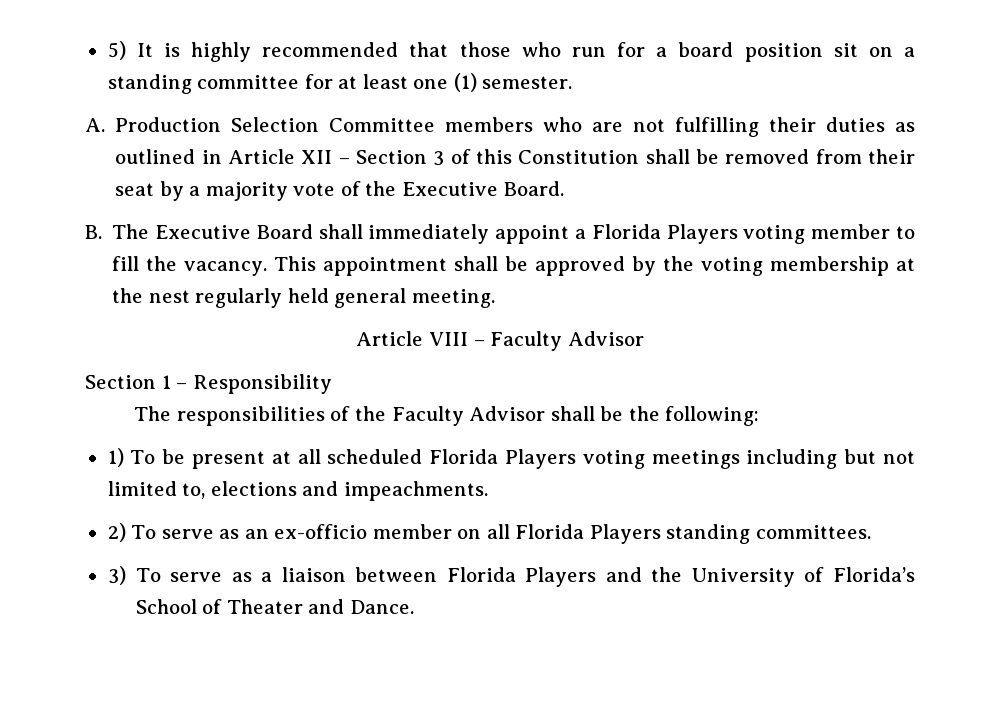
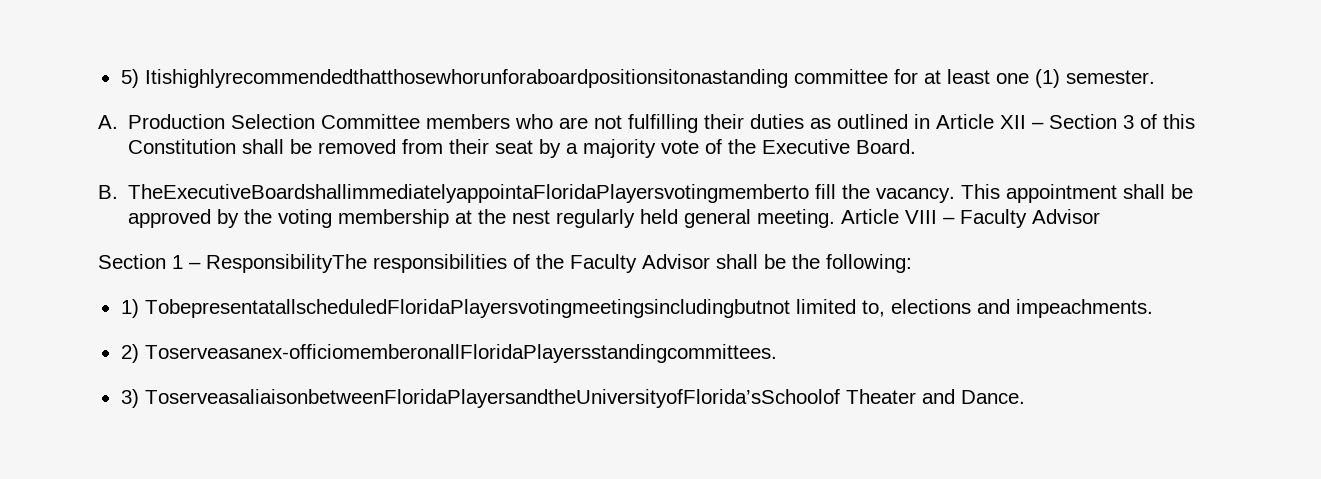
- 5) It is highly recommended that those who run for a board position sit on a standing committee for at least one (1) semester.
+ 5) Itishighlyrecommendedthatthosewhorunforaboardpositionsitonastanding committee for at least one (1) semester.
- B. The Executive Board shall immediately appoint a Florida Players voting member to fill the vacancy.
+ B. TheExecutiveBoardshallimmediatelyappointaFloridaPlayersvotingmemberto fill the vacancy.
- This appointment shall be approved by the voting membership at the nest regularly held general meeting.
- Article VIII – Faculty Advisor
+ This appointment shall be approved by the voting membership at the nest regularly held general meeting. Article VIII – Faculty Advisor
- Section 1 – Responsibility
- The responsibilities of the Faculty Advisor shall be the following:
+ Section 1 – ResponsibilityThe responsibilities of the Faculty Advisor shall be the following:
- 1) To be present at all scheduled Florida Players voting meetings including but not limited to, elections and impeachments.
+ 1) TobepresentatallscheduledFloridaPlayersvotingmeetingsincludingbutnot limited to, elections and impeachments.
- 2) To serve as an ex-officio member on all Florida Players standing committees.
- 3) To serve as a liaison between Florida Players and the University of Florida’s School of Theater and Dance.
+ 2) Toserveasanex-officiomemberonallFloridaPlayersstandingcommittees.
+ 3) ToserveasaliaisonbetweenFloridaPlayersandtheUniversityofFlorida’sSchoolof Theater and Dance.

